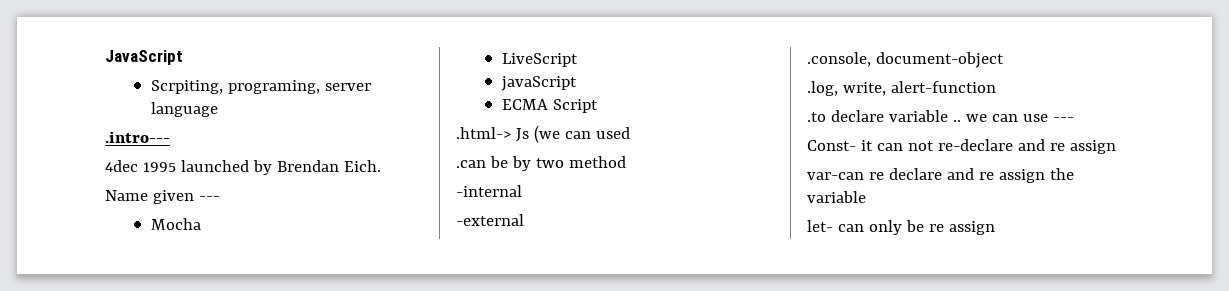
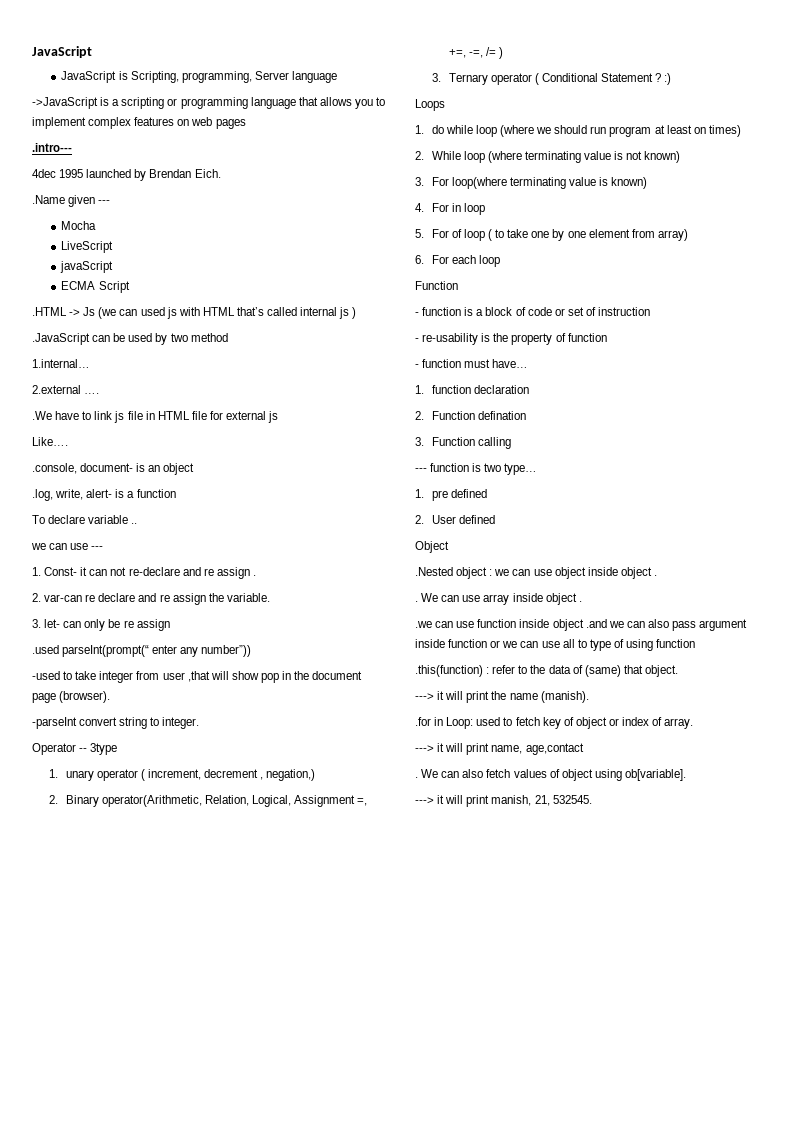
- Scrpiting, programing, server language
+ JavaScript is Scripting, programming, Server language
+ ->JavaScript is a scripting or programming language that allows you to implement complex features on web pages
- Name given ---
+ .Name given ---
- .html-> Js (we can used
- .can be by two method
- -internal
- -external
- .console, document-object
- .log, write, alert-function
- .to declare variable .. we can use ---
+ .HTML -> Js (we can used js with HTML that’s called internal js )
+ .JavaScript can be used by two method
+ 1.internal…
+ 2.external ….
+ .We have to link js file in HTML file for external js
+ Like….
+ .console, document- is an object
+ .log, write, alert- is a function
+ To declare variable ..
+ we can use ---
- Const- it can not re-declare and re assign
- var-can re declare and re assign the variable
- let- can only be re assign
+ 1. Const- it can not re-declare and re assign .
+ 2. var-can re declare and re assign the variable.
+ 3. let- can only be re assign
+ .used parseInt(prompt(“ enter any number”))
+ -used to take integer from user ,that will show pop in the document page (browser).
+ -parseInt convert string to integer.
+ Operator -- 3type
+ 1. unary operator ( increment, decrement , negation,)
+ 2. Binary operator(Arithmetic, Relation, Logical, Assignment =, +=, -=, /= )
+ 3. Ternary operator ( Conditional Statement ? :)
+ Loops
+ 1. do while loop (where we should run program at least on times)
+ 2. While loop (where terminating value is not known)
+ 3. For loop(where terminating value is known)
+ 4. For in loop
+ 5. For of loop ( to take one by one element from array)
+ 6. For each loop
+ Function
+ - function is a block of code or set of instruction
+ - re-usability is the property of function
+ - function must have…
+ 1. function declaration
+ 2. Function defination
+ 3. Function calling
+ --- function is two type…
+ 1. pre defined
+ 2. User defined
+ Object
+ .Nested object : we can use object inside object .
+ . We can use array inside object .
+ .we can use function inside object .and we can also pass argument inside function or we can use all to type of using function
+ .this(function) : refer to the data of (same) that object.
+ ---> it will print the name (manish).
+ .for in Loop: used to fetch key of object or index of array.
+ ---> it will print name, age,contact
+ . We can also fetch values of object using ob[variable].
+ ---> it will print manish, 21, 532545.

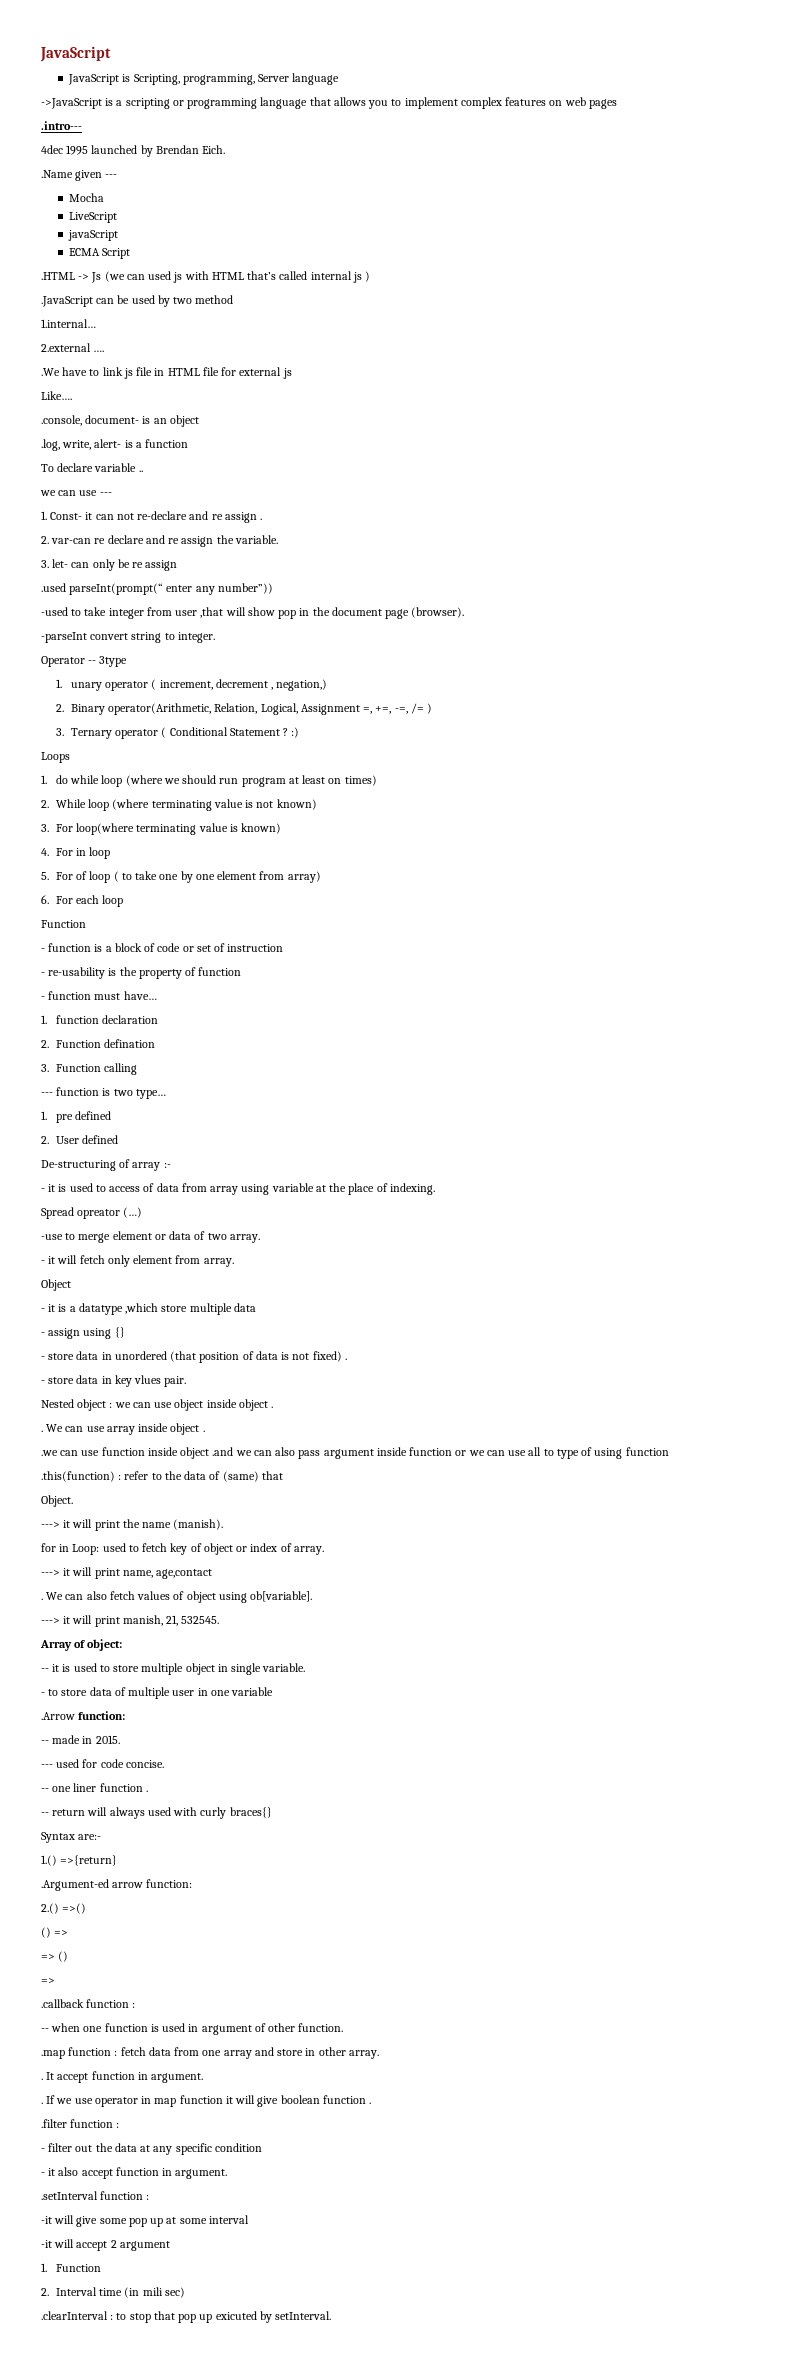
+ De-structuring of array :-
+ - it is used to access of data from array using variable at the place of indexing.
+ Spread opreator (…)
+ -use to merge element or data of two array.
+ - it will fetch only element from array.
  Object
- .Nested object : we can use object inside object .
+ - it is a datatype ,which store multiple data
+ - assign using {}
+ - store data in unordered (that position of data is not fixed) .
+ - store data in key vlues pair.
+ Nested object : we can use object inside object .
- .this(function) : refer to the data of (same) that object.
+ .this(function) : refer to the data of (same) that
+ Object.
- .for in Loop: used to fetch key of object or index of array.
+ for in Loop: used to fetch key of object or index of array.
+ Array of object:
+ -- it is used to store multiple object in single variable.
+ - to store data of multiple user in one variable
+ .Arrow function:
+ -- made in 2015.
+ --- used for code concise.
+ -- one liner function .
+ -- return will always used with curly braces{}
+ Syntax are:-
+ 1.() =>{return}
+ .Argument-ed arrow function:
+ 2.() =>()
+ () =>
+ => ()
+ =>
+ .callback function :
+ -- when one function is used in argument of other function.
+ .map function : fetch data from one array and store in other array.
+ . It accept function in argument.
+ . If we use operator in map function it will give boolean function .
+ .filter function :
+ - filter out the data at any specific condition
+ - it also accept function in argument.
+ .setInterval function :
+ -it will give some pop up at some interval
+ -it will accept 2 argument
+ 1. Function
+ 2. Interval time (in mili sec)
+ .clearInterval : to stop that pop up exicuted by setInterval.

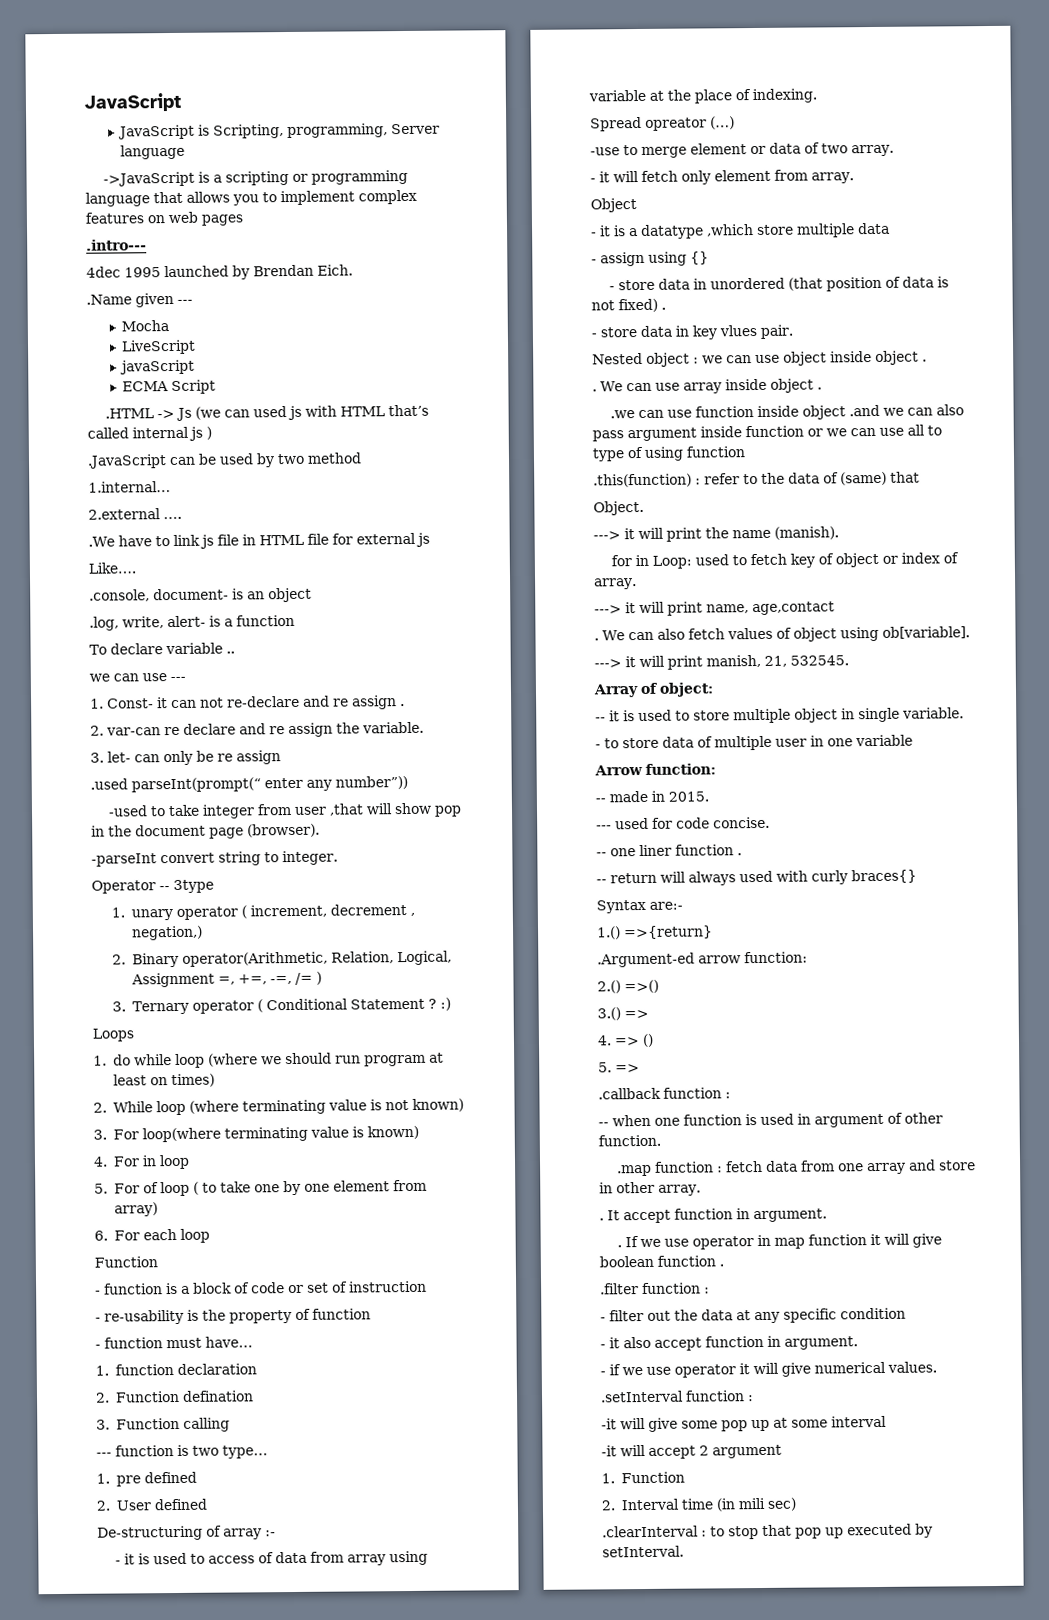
- .Arrow function:
+ Arrow function:
- () =>
- => ()
- =>
+ 3.() =>
+ 4. => ()
+ 5. =>
+ - if we use operator it will give numerical values.
- .clearInterval : to stop that pop up exicuted by setInterval.
+ .clearInterval : to stop that pop up executed by setInterval.

